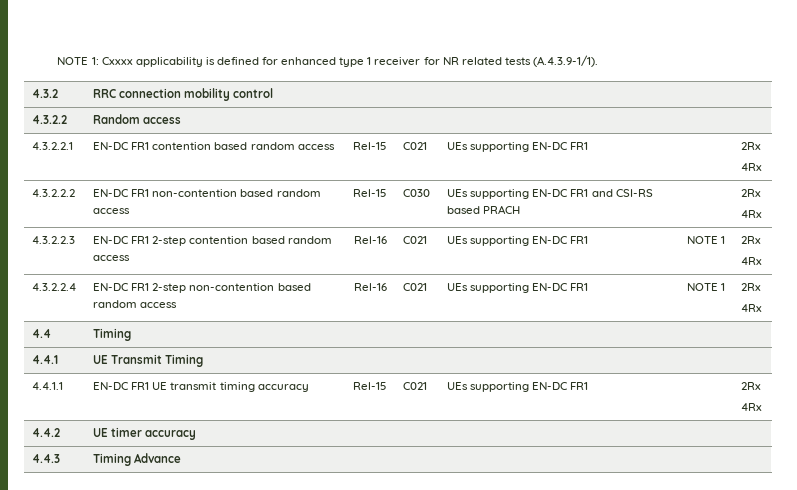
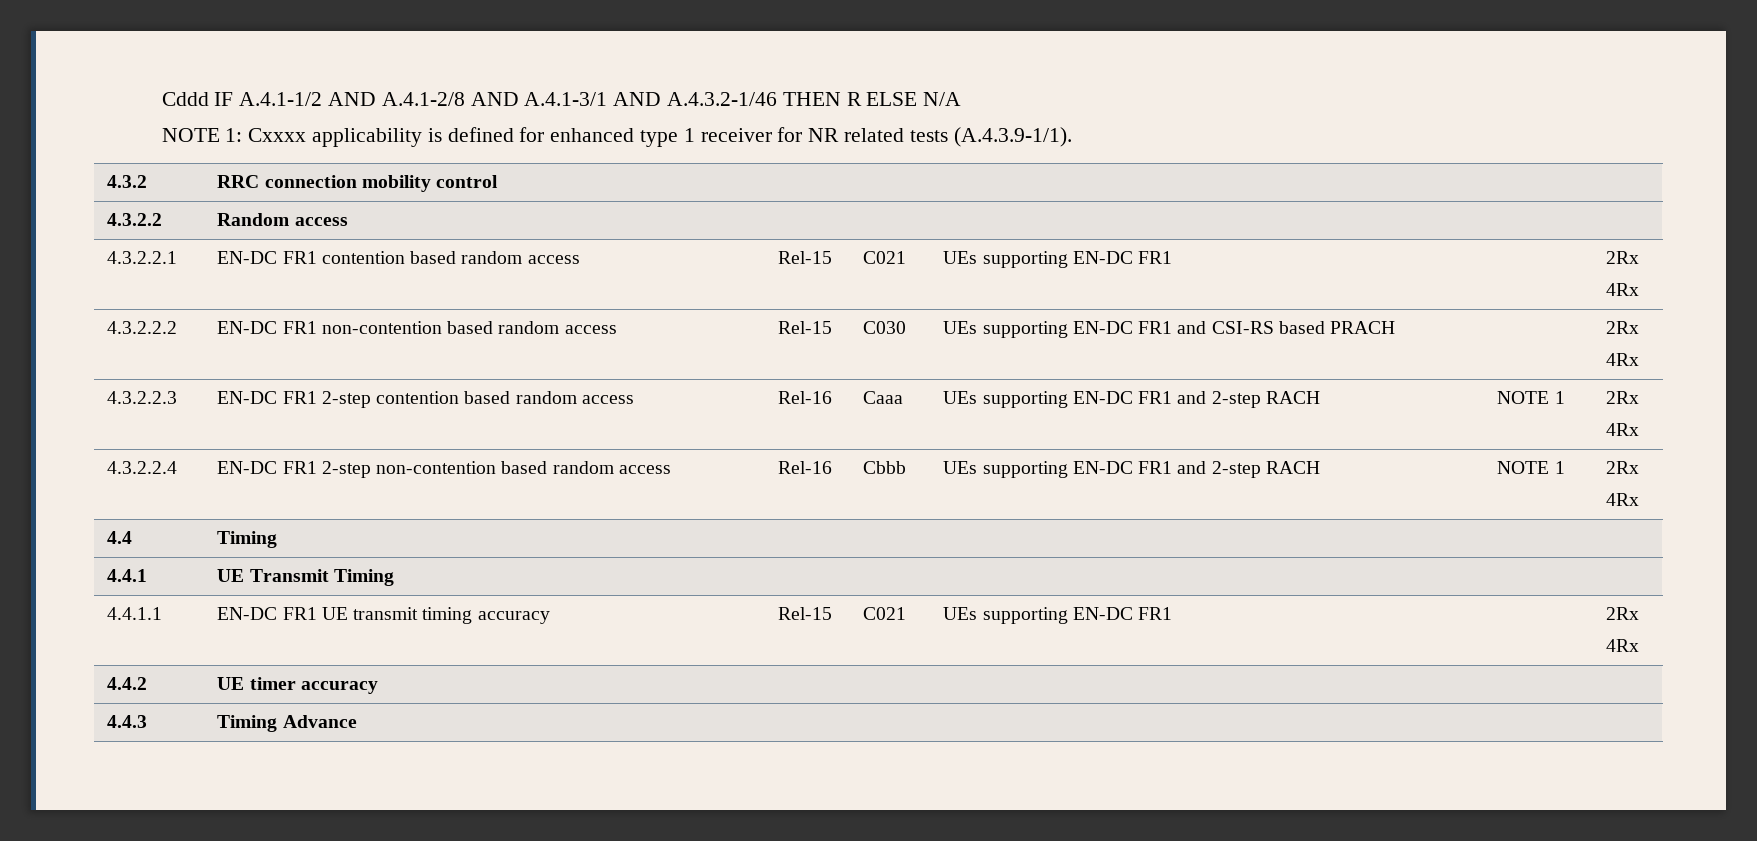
+ Cddd IF A.4.1-1/2 AND A.4.1-2/8 AND A.4.1-3/1 AND A.4.3.2-1/46 THEN R ELSE N/A
- 4.3.2.2.3 | EN-DC FR1 2-step contention based random access | Rel-16 | C021 | UEs supporting EN-DC FR1 | NOTE 1 | 2Rx
+ 4.3.2.2.3 | EN-DC FR1 2-step contention based random access | Rel-16 | Caaa | UEs supporting EN-DC FR1 and 2-step RACH | NOTE 1 | 2Rx
- 4.3.2.2.4 | EN-DC FR1 2-step non-contention based random access | Rel-16 | C021 | UEs supporting EN-DC FR1 | NOTE 1 | 2Rx
+ 4.3.2.2.4 | EN-DC FR1 2-step non-contention based random access | Rel-16 | Cbbb | UEs supporting EN-DC FR1 and 2-step RACH | NOTE 1 | 2Rx

